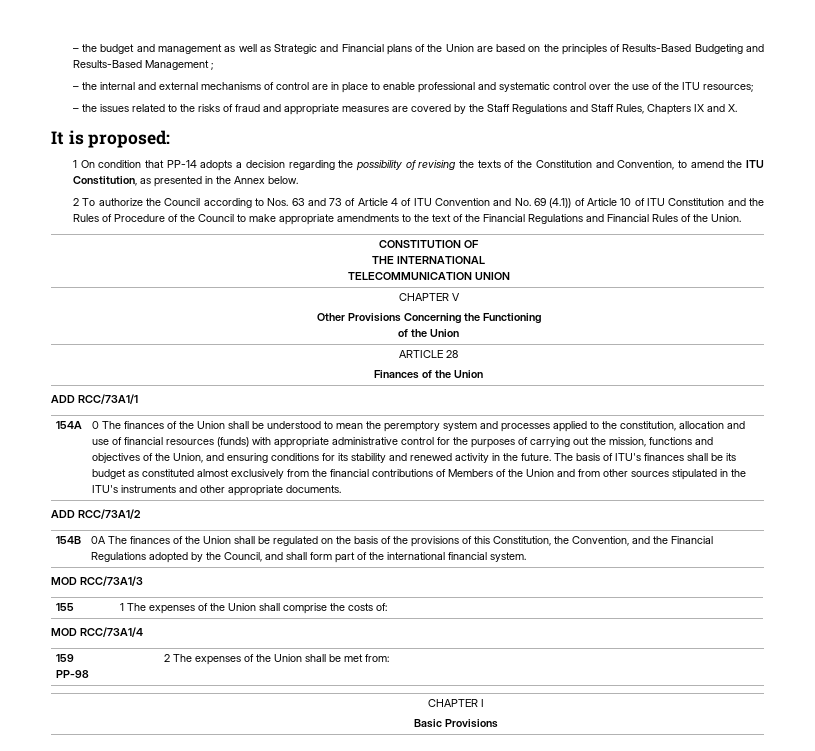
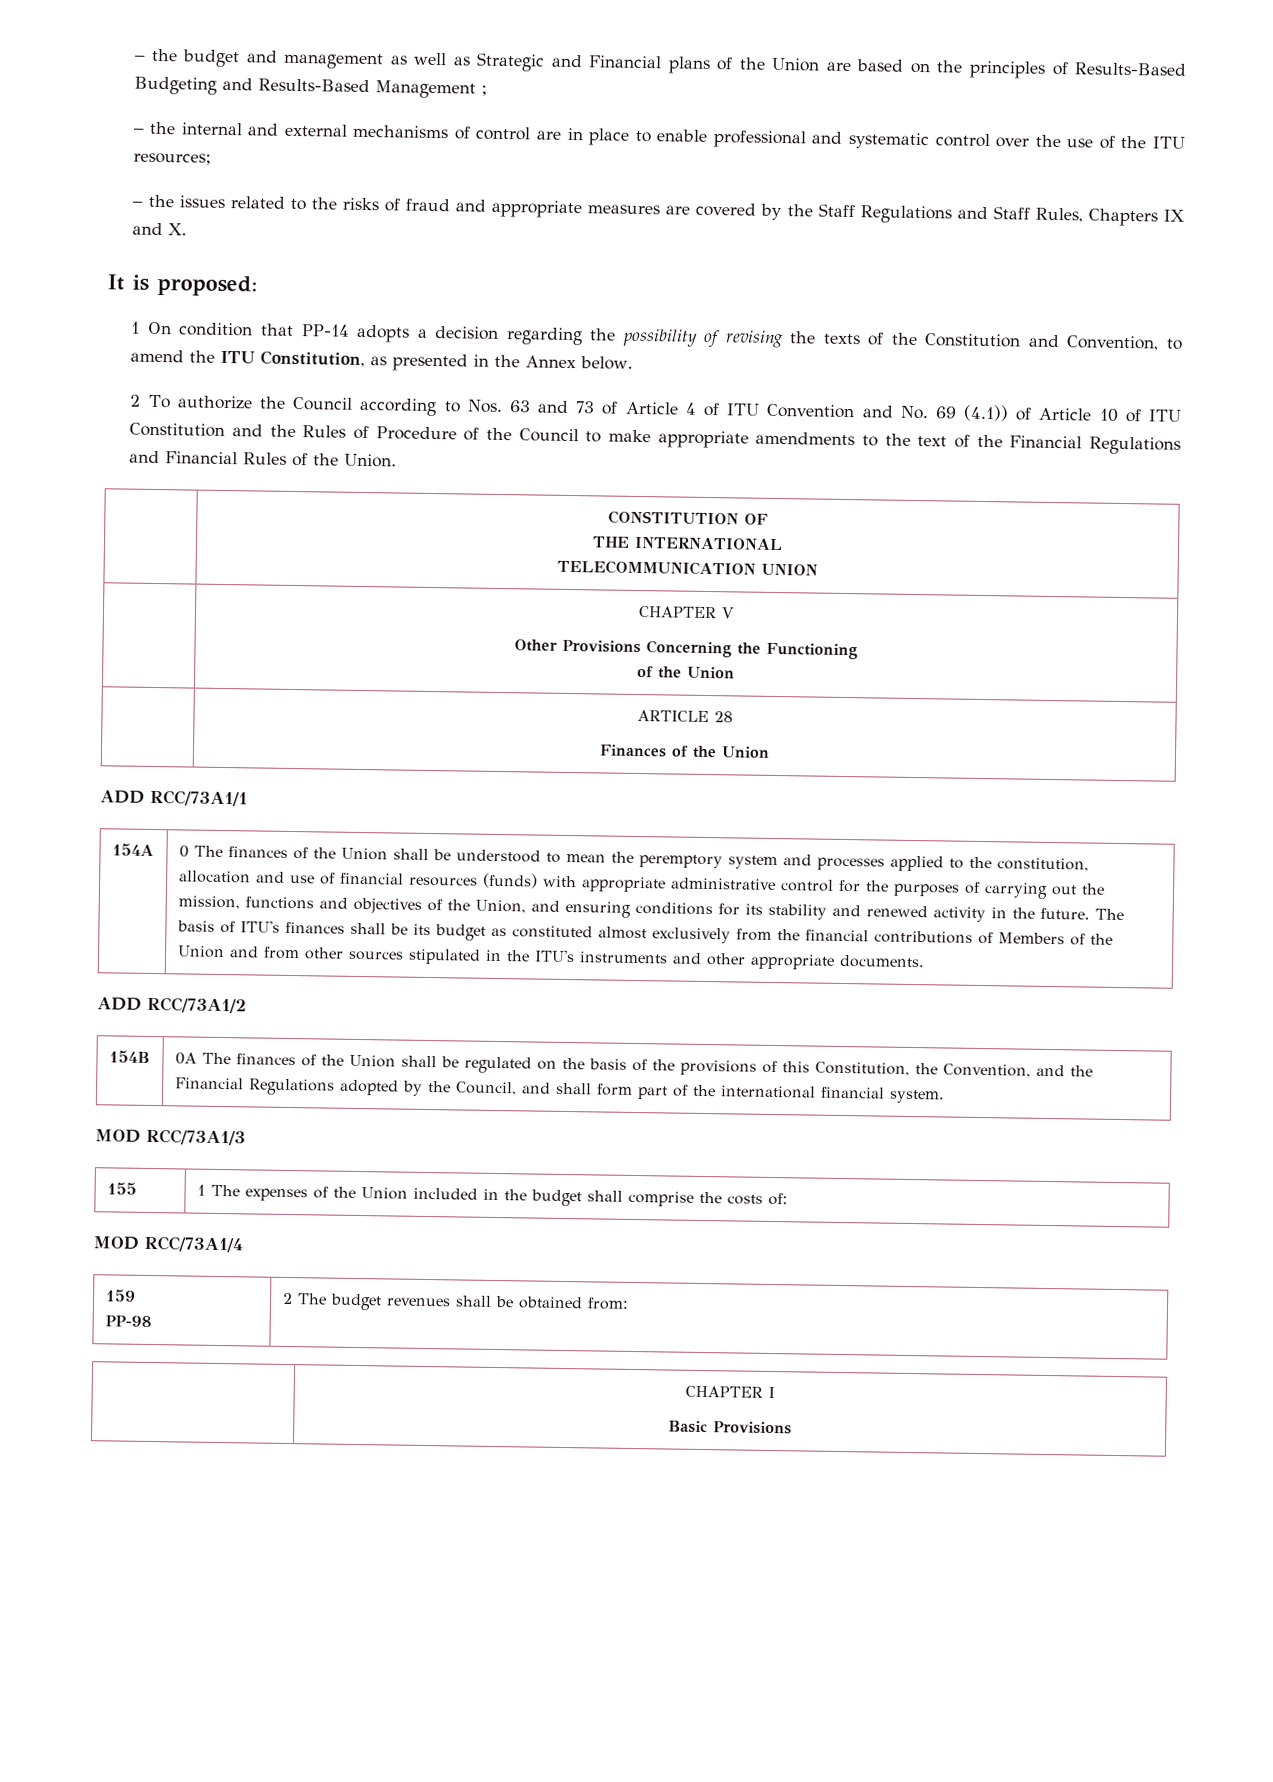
- 155 | 1 The expenses of the Union shall comprise the costs of:
+ 155 | 1 The expenses of the Union included in the budget shall comprise the costs of:
  159
- PP-98 | 2 The expenses of the Union shall be met from:
+ PP-98 | 2 The budget revenues shall be obtained from:

